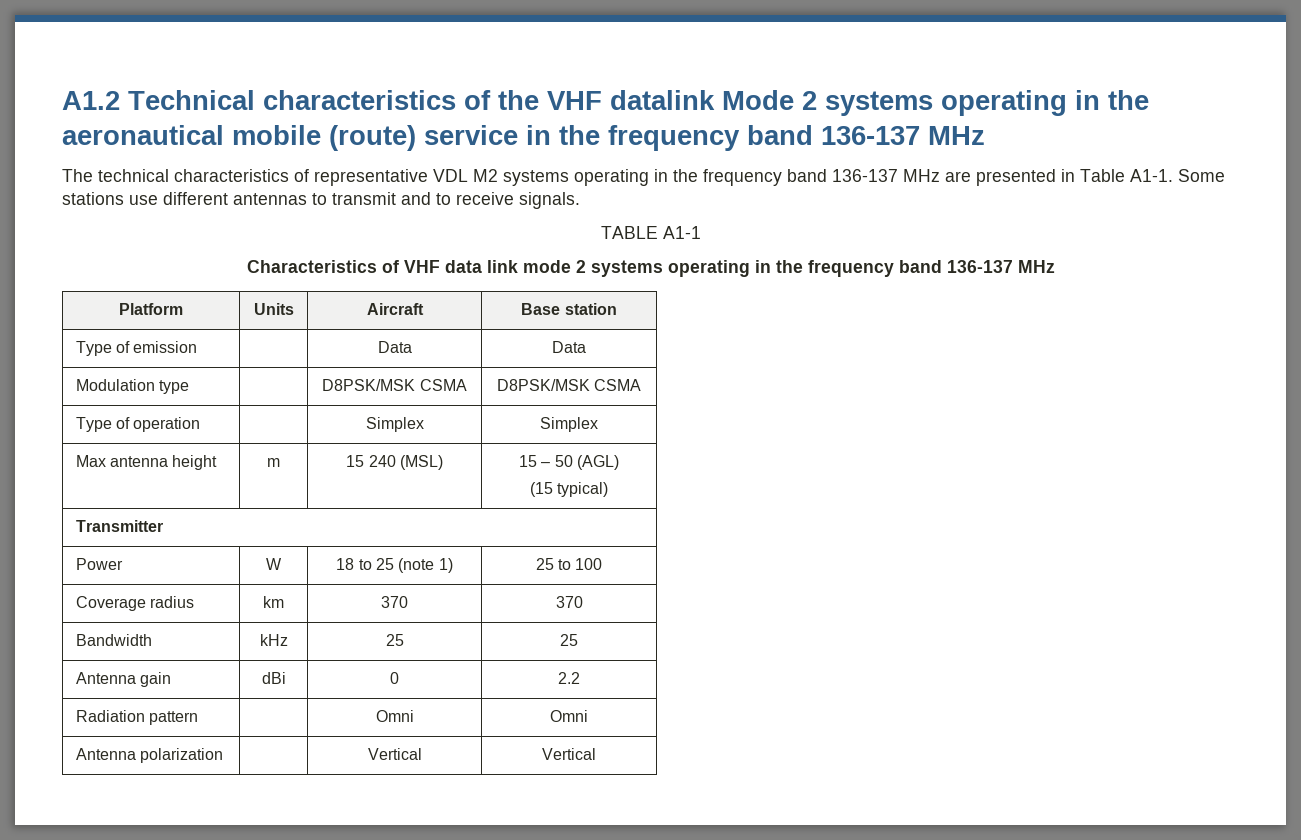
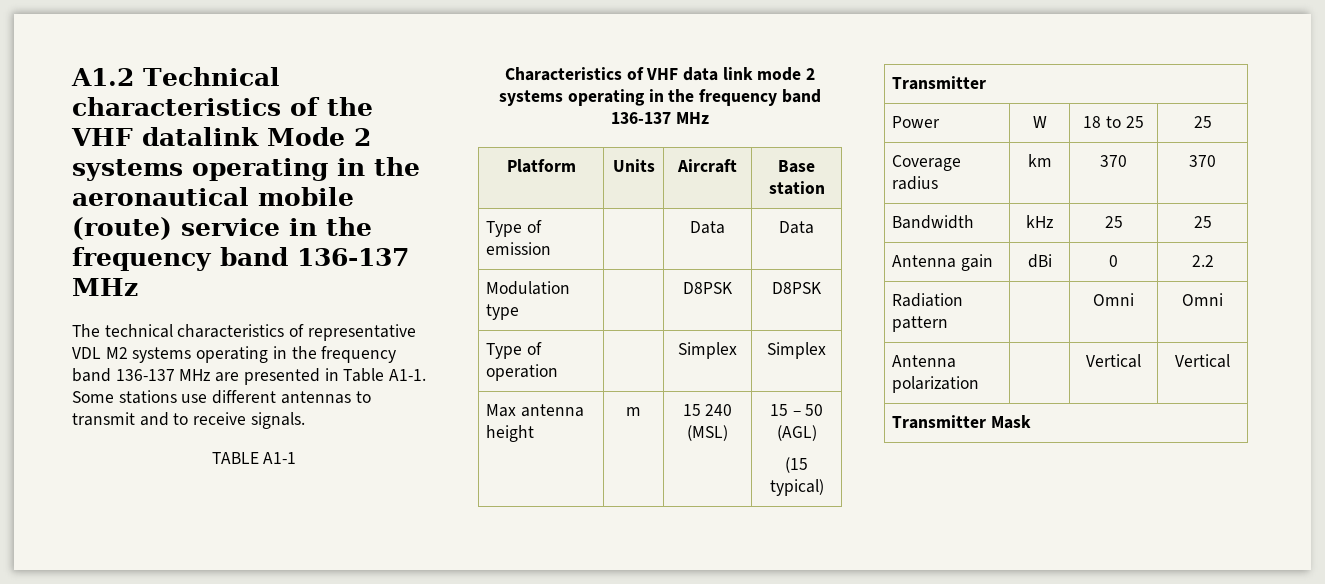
- Modulation type | | D8PSK/MSK CSMA | D8PSK/MSK CSMA
+ Modulation type | | D8PSK | D8PSK
- Power | W | 18 to 25 (note 1) | 25 to 100
+ Power | W | 18 to 25 | 25
+ Transmitter Mask

